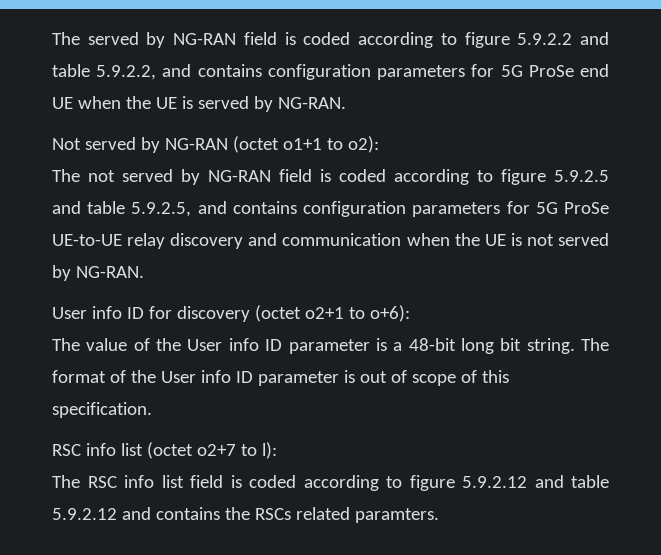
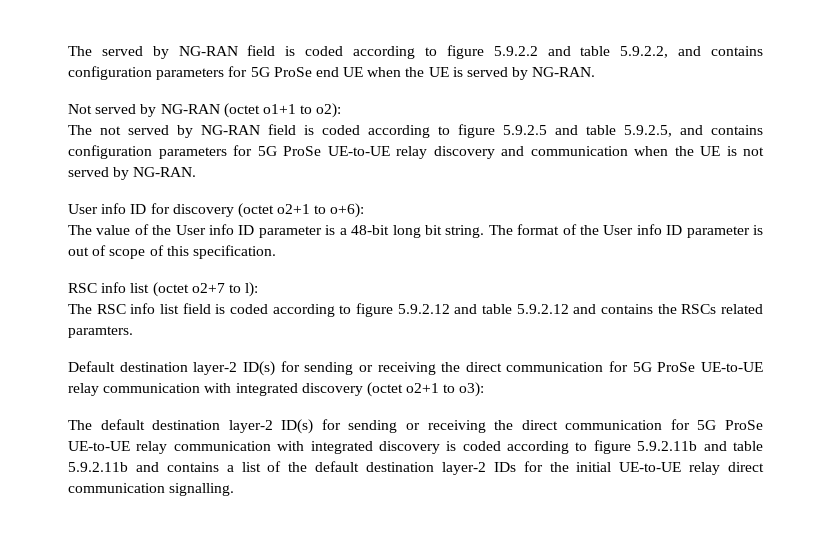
+ Default destination layer-2 ID(s) for sending or receiving the direct communication for 5G ProSe UE-to-UE relay communication with integrated discovery (octet o2+1 to o3):
+ The default destination layer-2 ID(s) for sending or receiving the direct communication for 5G ProSe UE-to-UE relay communication with integrated discovery is coded according to figure 5.9.2.11b and table 5.9.2.11b and contains a list of the default destination layer-2 IDs for the initial UE-to-UE relay direct communication signalling.

